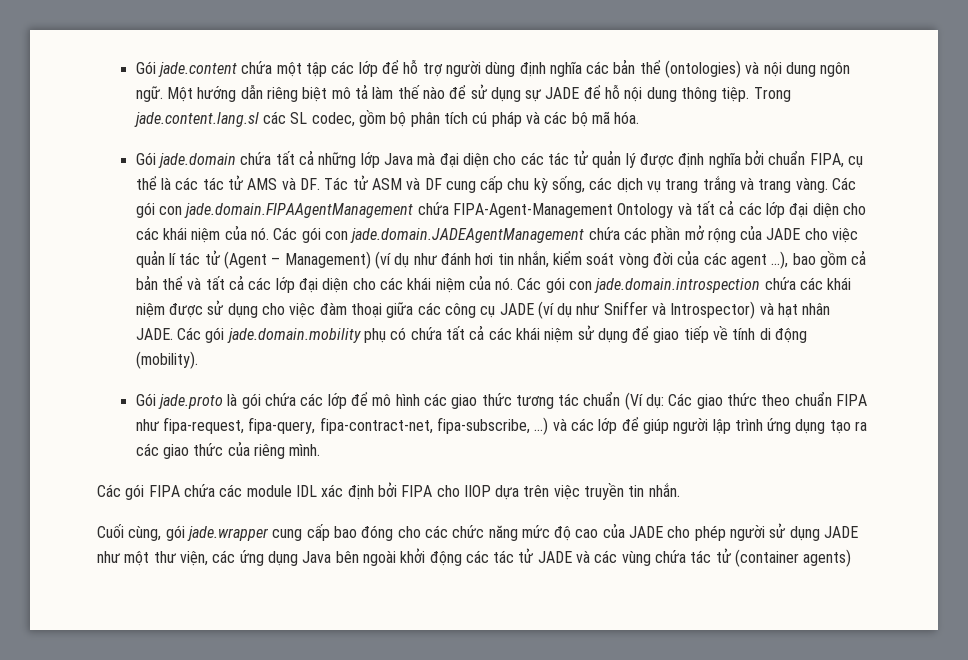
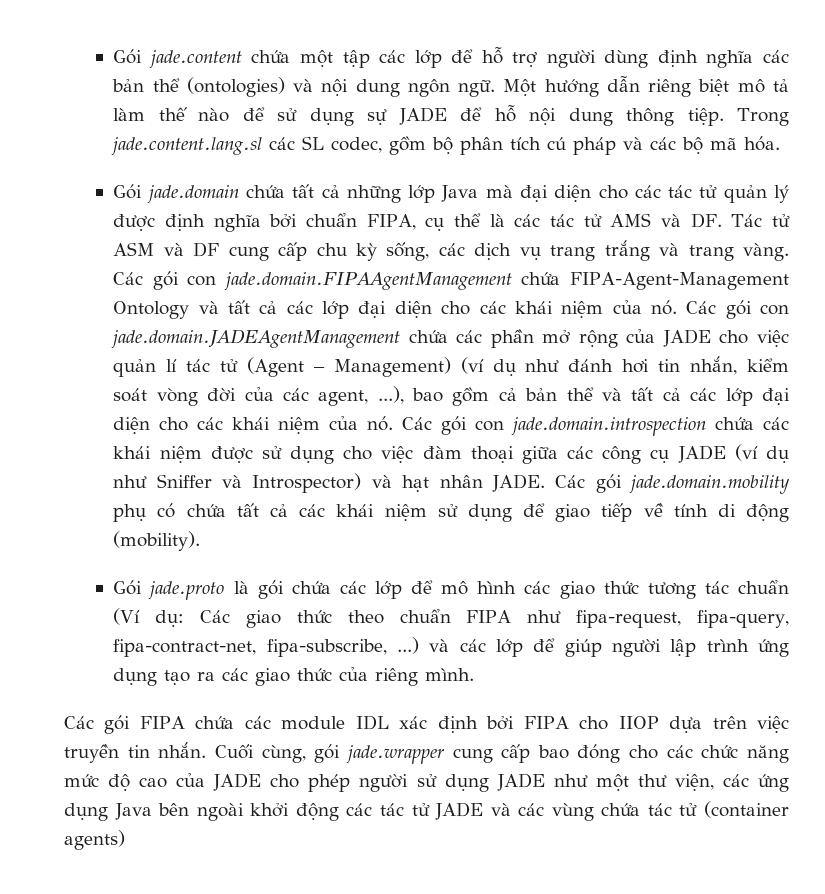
- Các gói con jade.domain.JADEAgentManagement chứa các phần mở rộng của JADE cho việc quản lí tác tử (Agent – Management) (ví dụ như đánh hơi tin nhắn, kiểm soát vòng đời của các agent ...), bao gồm cả bản thể và tất cả các lớp đại diện cho các khái niệm của nó.
+ Các gói con jade.domain.JADEAgentManagement chứa các phần mở rộng của JADE cho việc quản lí tác tử (Agent – Management) (ví dụ như đánh hơi tin nhắn, kiểm soát vòng đời của các agent, ...), bao gồm cả bản thể và tất cả các lớp đại diện cho các khái niệm của nó.
- Các gói FIPA chứa các module IDL xác định bởi FIPA cho IIOP dựa trên việc truyền tin nhắn.
- Cuối cùng, gói jade.wrapper cung cấp bao đóng cho các chức năng mức độ cao của JADE cho phép người sử dụng JADE như một thư viện, các ứng dụng Java bên ngoài khởi động các tác tử JADE và các vùng chứa tác tử (container agents)
+ Các gói FIPA chứa các module IDL xác định bởi FIPA cho IIOP dựa trên việc truyền tin nhắn. Cuối cùng, gói jade.wrapper cung cấp bao đóng cho các chức năng mức độ cao của JADE cho phép người sử dụng JADE như một thư viện, các ứng dụng Java bên ngoài khởi động các tác tử JADE và các vùng chứa tác tử (container agents)

